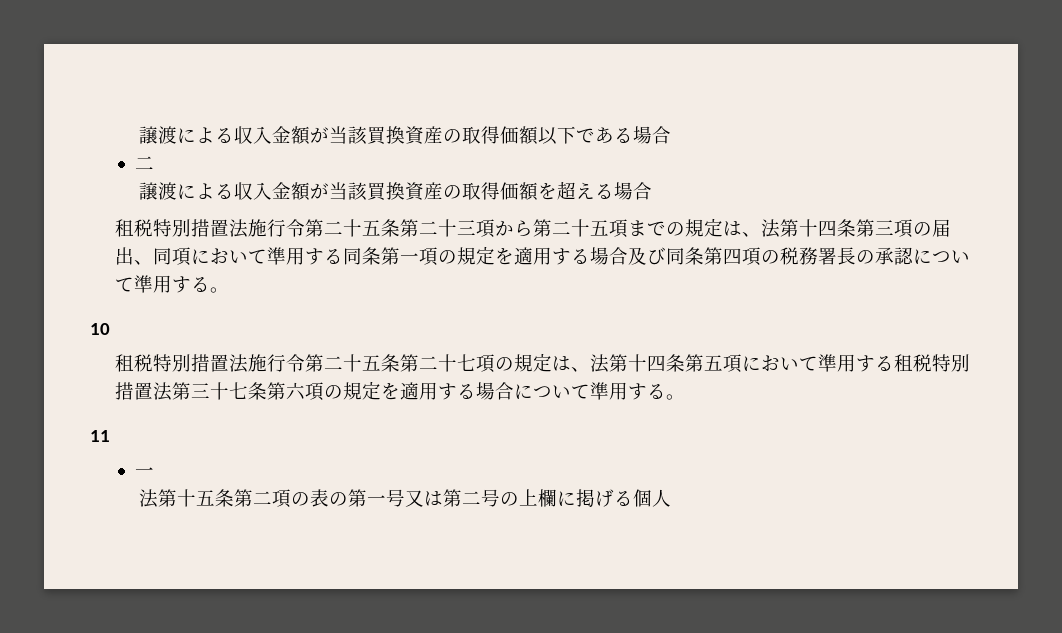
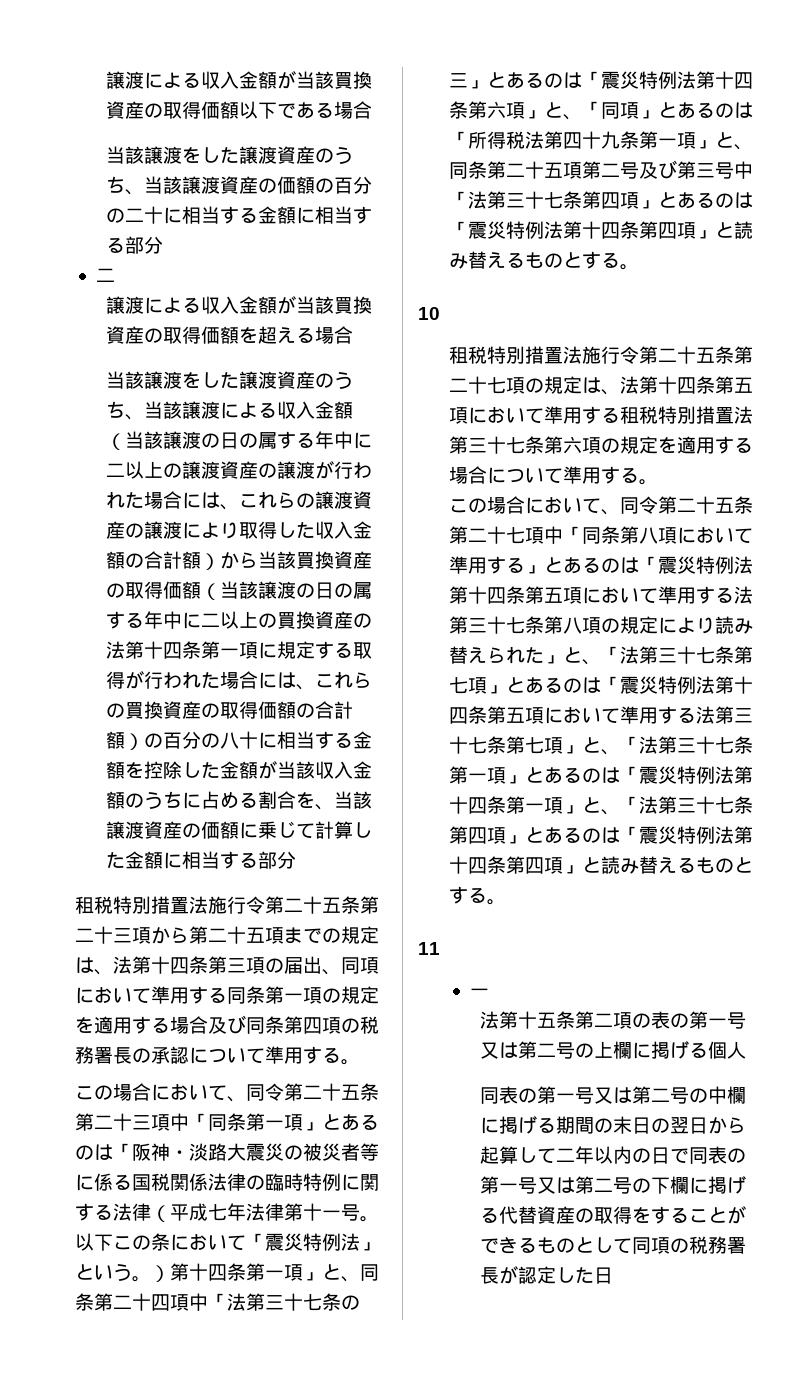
+ 当該譲渡をした譲渡資産のうち、当該譲渡資産の価額の百分の二十に相当する金額に相当する部分
+ 当該譲渡をした譲渡資産のうち、当該譲渡による収入金額（当該譲渡の日の属する年中に二以上の譲渡資産の譲渡が行われた場合には、これらの譲渡資産の譲渡により取得した収入金額の合計額）から当該買換資産の取得価額（当該譲渡の日の属する年中に二以上の買換資産の法第十四条第一項に規定する取得が行われた場合には、これらの買換資産の取得価額の合計額）の百分の八十に相当する金額を控除した金額が当該収入金額のうちに占める割合を、当該譲渡資産の価額に乗じて計算した金額に相当する部分
+ この場合において、同令第二十五条第二十三項中「同条第一項」とあるのは「阪神・淡路大震災の被災者等に係る国税関係法律の臨時特例に関する法律（平成七年法律第十一号。以下この条において「震災特例法」という。）第十四条第一項」と、同条第二十四項中「法第三十七条の三」とあるのは「震災特例法第十四条第六項」と、「同項」とあるのは「所得税法第四十九条第一項」と、同条第二十五項第二号及び第三号中「法第三十七条第四項」とあるのは「震災特例法第十四条第四項」と読み替えるものとする。
+ この場合において、同令第二十五条第二十七項中「同条第八項において準用する」とあるのは「震災特例法第十四条第五項において準用する法第三十七条第八項の規定により読み替えられた」と、「法第三十七条第七項」とあるのは「震災特例法第十四条第五項において準用する法第三十七条第七項」と、「法第三十七条第一項」とあるのは「震災特例法第十四条第一項」と、「法第三十七条第四項」とあるのは「震災特例法第十四条第四項」と読み替えるものとする。
+ 同表の第一号又は第二号の中欄に掲げる期間の末日の翌日から起算して二年以内の日で同表の第一号又は第二号の下欄に掲げる代替資産の取得をすることができるものとして同項の税務署長が認定した日

